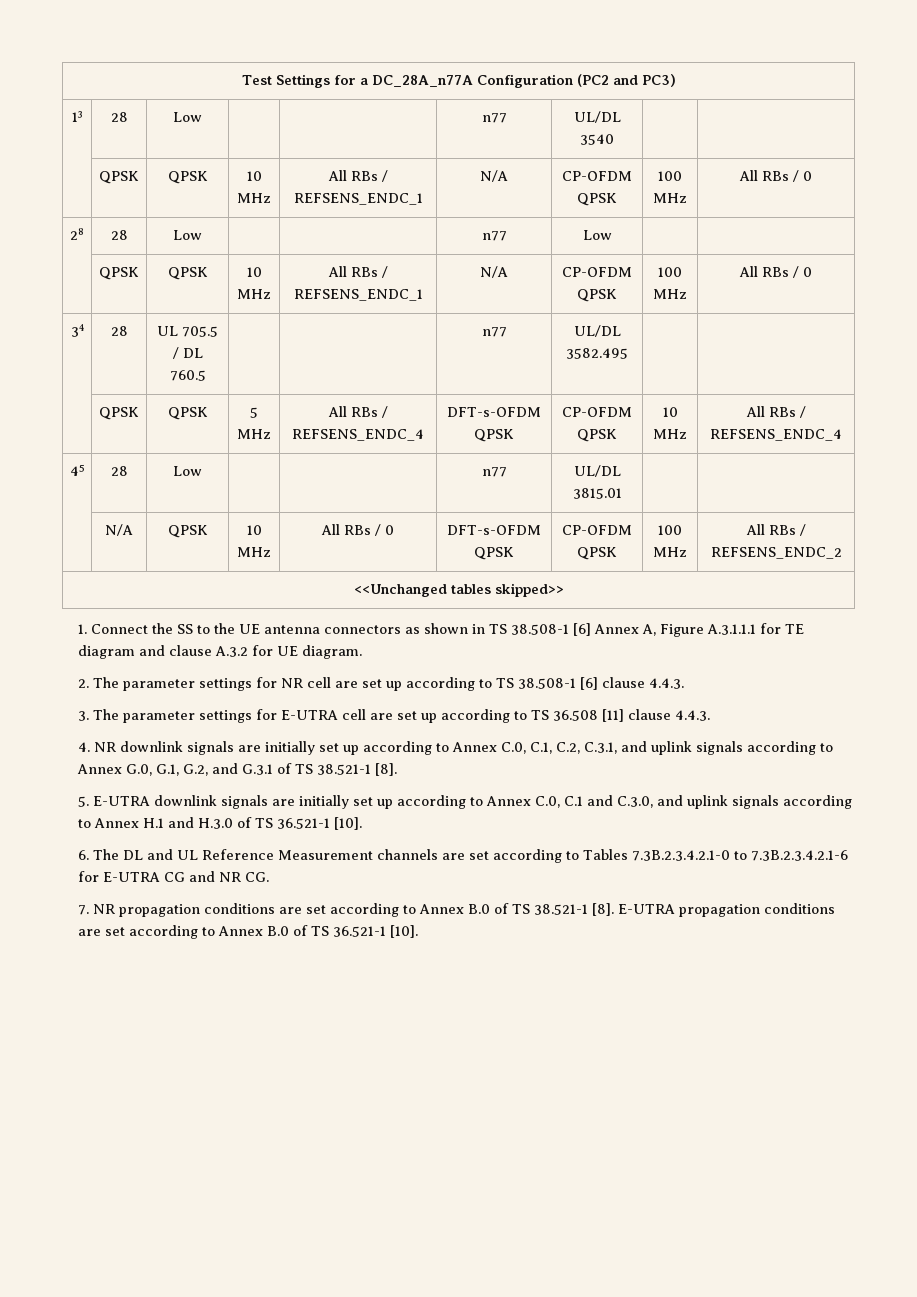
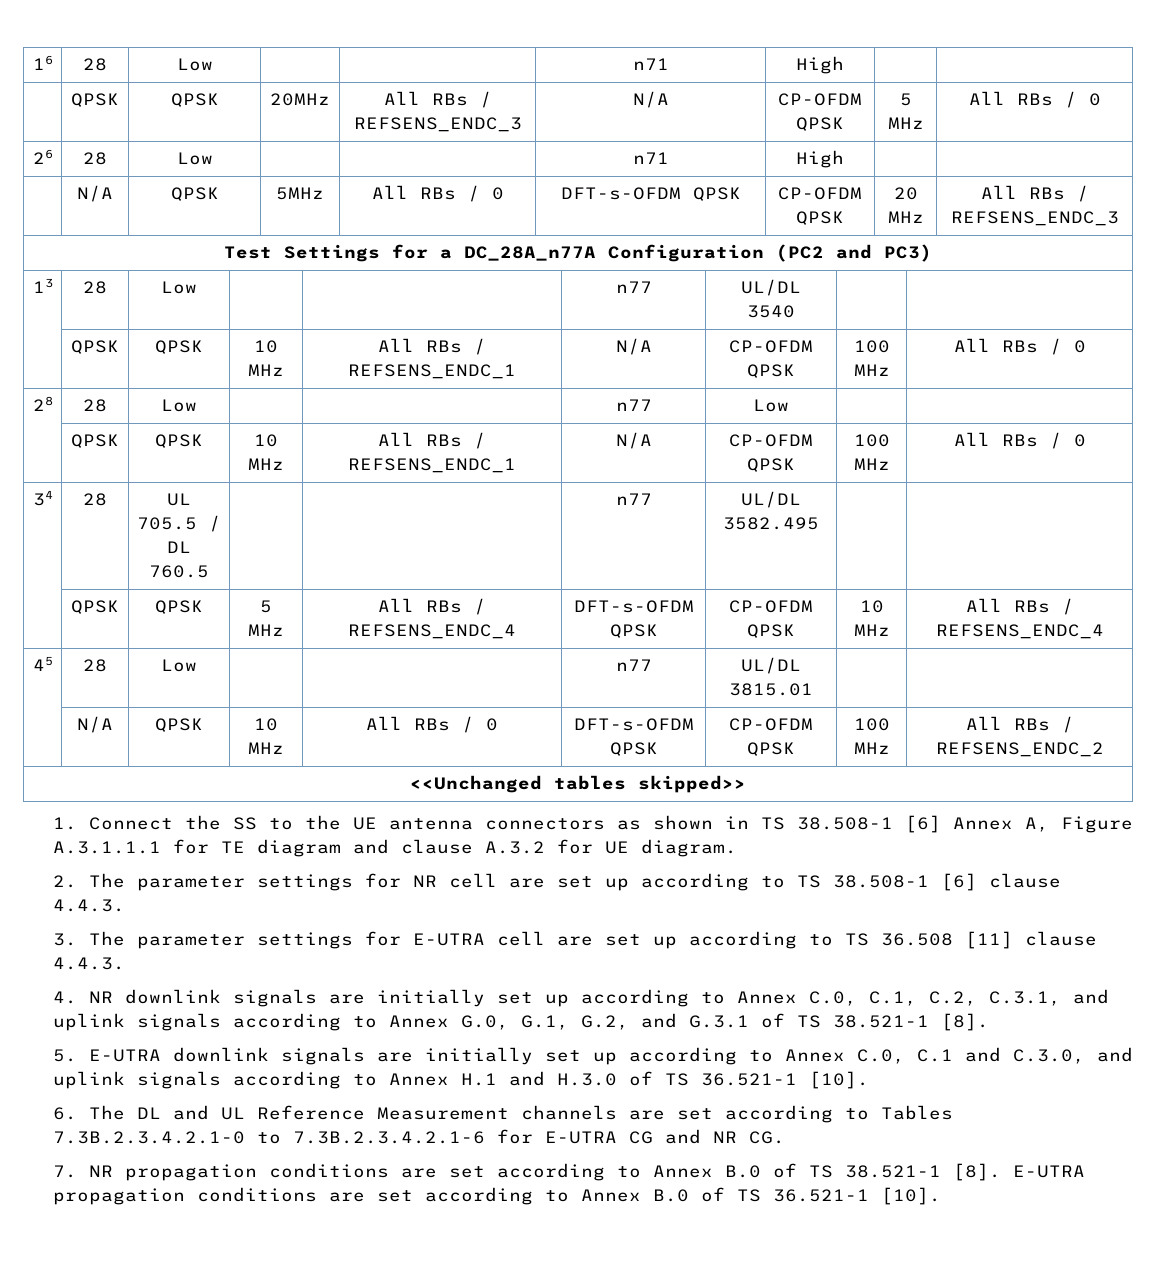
+ 16 | 28 | Low | | | n71 | High | |
+ | QPSK | QPSK | 20MHz | All RBs / REFSENS_ENDC_3 | N/A | CP-OFDM QPSK | 5 MHz | All RBs / 0
+ 26 | 28 | Low | | | n71 | High | |
+ | N/A | QPSK | 5MHz | All RBs / 0 | DFT-s-OFDM QPSK | CP-OFDM QPSK | 20 MHz | All RBs / REFSENS_ENDC_3

